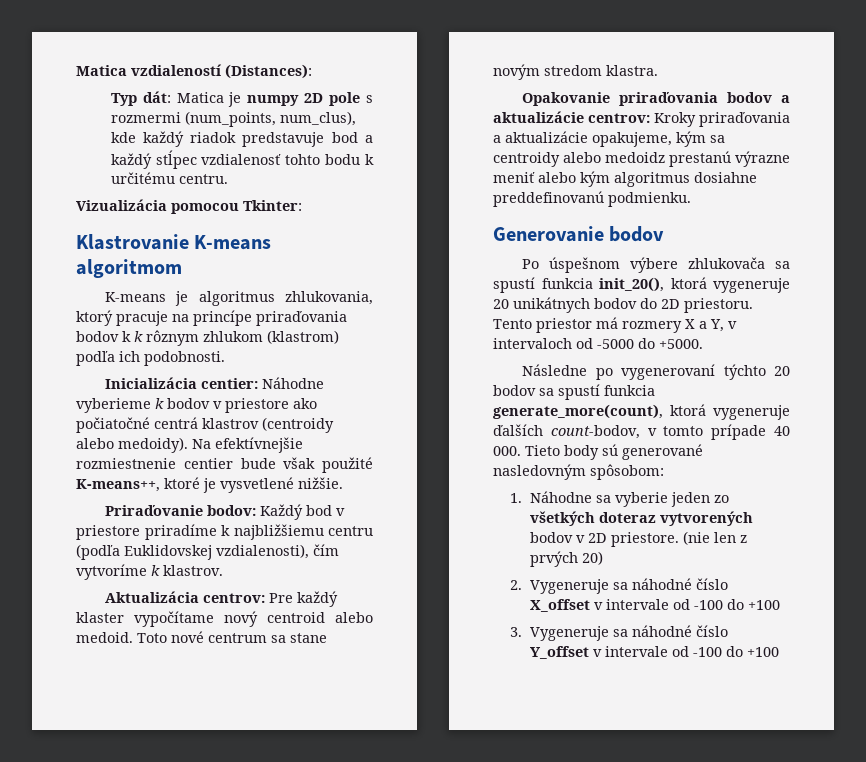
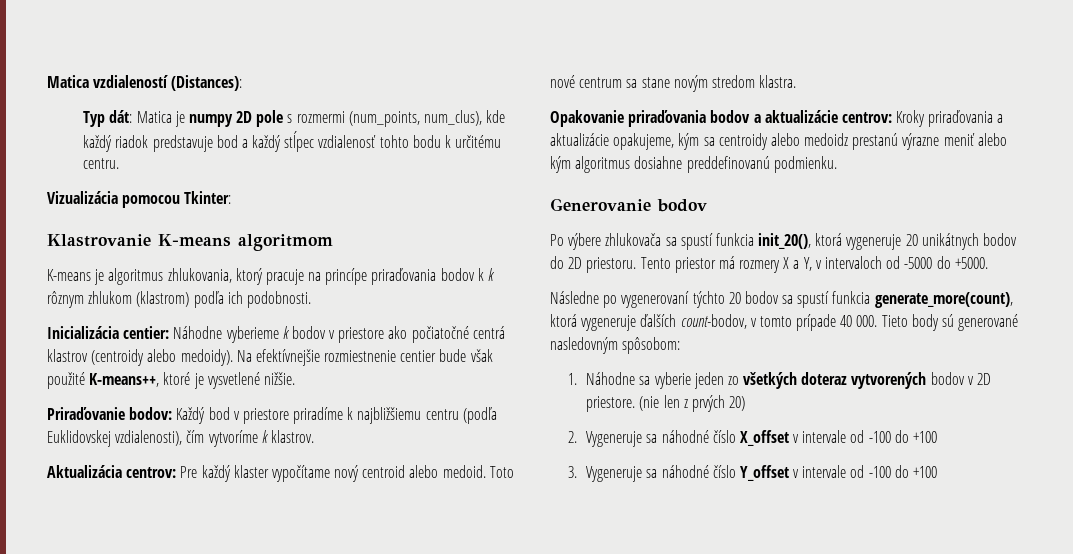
- Po úspešnom výbere zhlukovača sa spustí funkcia init_20(), ktorá vygeneruje 20 unikátnych bodov do 2D priestoru.
+ Po výbere zhlukovača sa spustí funkcia init_20(), ktorá vygeneruje 20 unikátnych bodov do 2D priestoru.

